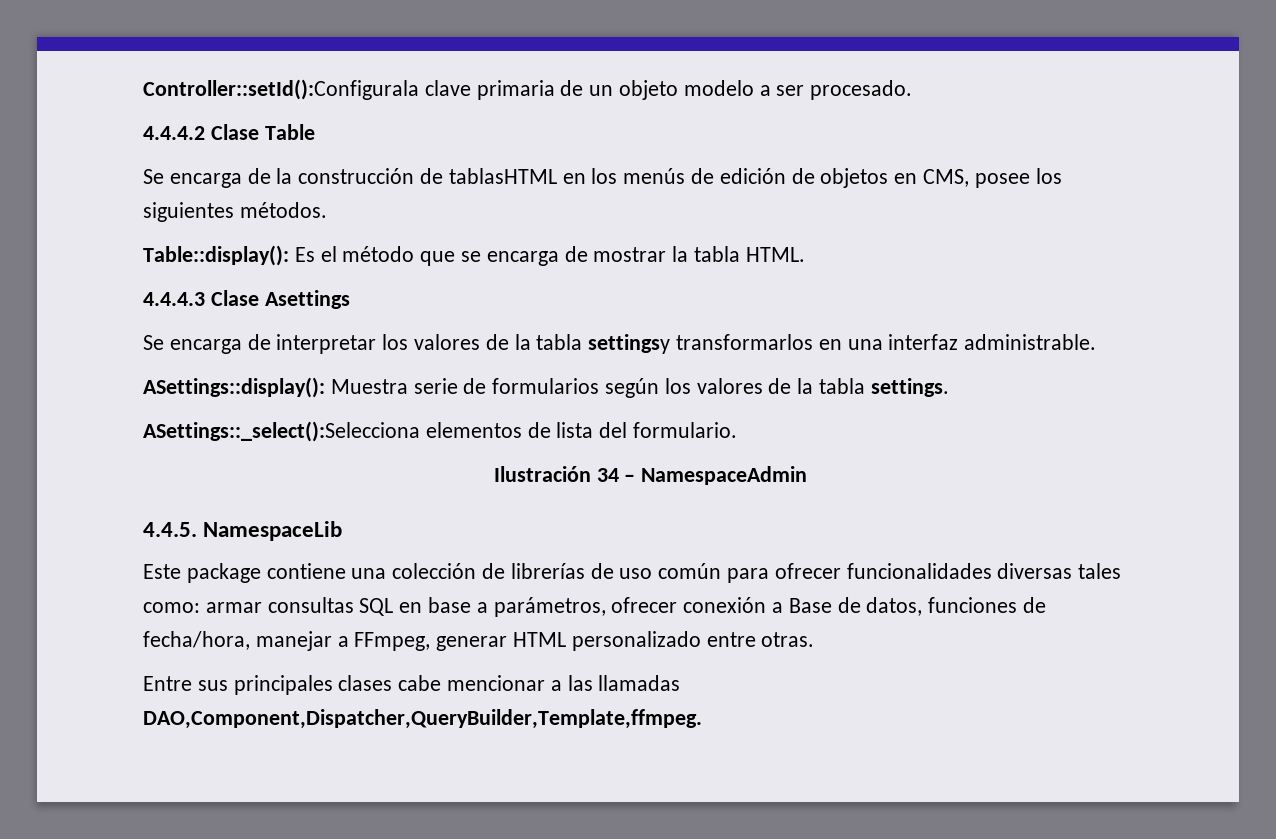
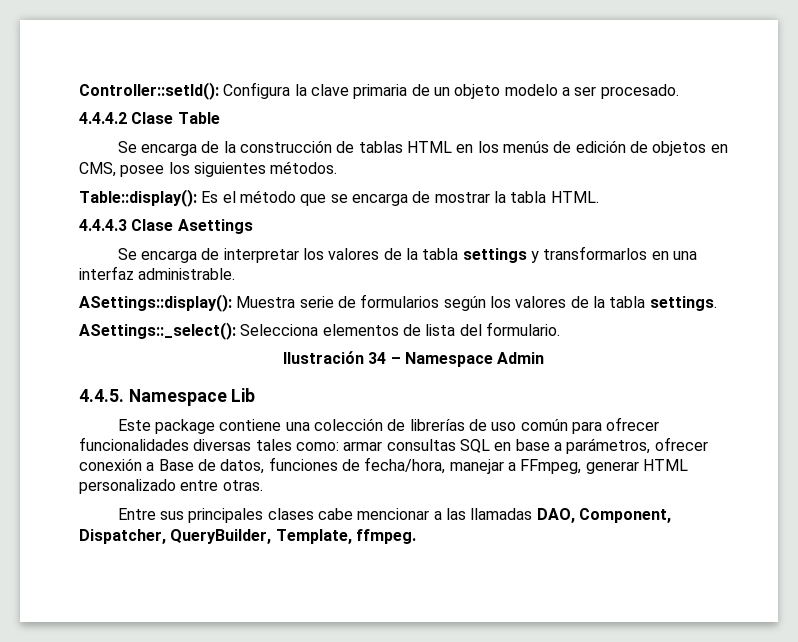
- Controller::setId():Configurala clave primaria de un objeto modelo a ser procesado.
+ Controller::setId(): Configura la clave primaria de un objeto modelo a ser procesado.
- Se encarga de la construcción de tablasHTML en los menús de edición de objetos en CMS, posee los siguientes métodos.
+ Se encarga de la construcción de tablas HTML en los menús de edición de objetos en CMS, posee los siguientes métodos.
- Se encarga de interpretar los valores de la tabla settingsy transformarlos en una interfaz administrable.
+ Se encarga de interpretar los valores de la tabla settings y transformarlos en una interfaz administrable.
- ASettings::_select():Selecciona elementos de lista del formulario.
+ ASettings::_select(): Selecciona elementos de lista del formulario.
- Ilustración 34 – NamespaceAdmin
+ Ilustración 34 – Namespace Admin
- 4.4.5. NamespaceLib
+ 4.4.5. Namespace Lib
- Entre sus principales clases cabe mencionar a las llamadas DAO,Component,Dispatcher,QueryBuilder,Template,ffmpeg.
+ Entre sus principales clases cabe mencionar a las llamadas DAO, Component, Dispatcher, QueryBuilder, Template, ffmpeg.

